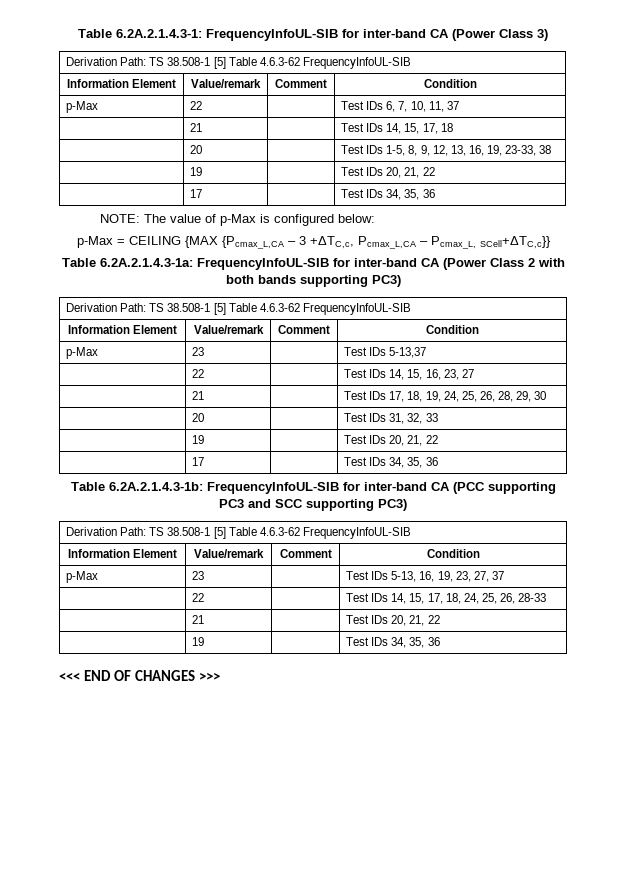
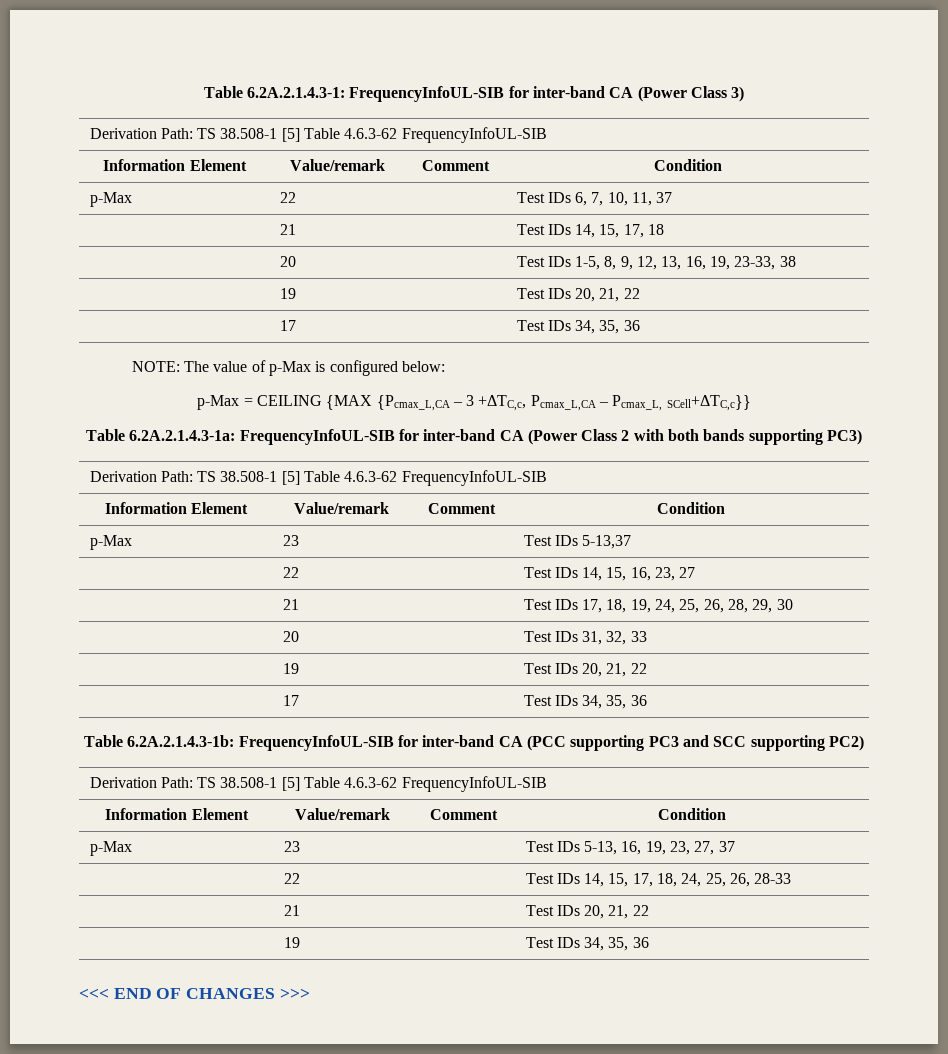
- Table 6.2A.2.1.4.3-1b: FrequencyInfoUL-SIB for inter-band CA (PCC supporting PC3 and SCC supporting PC3)
+ Table 6.2A.2.1.4.3-1b: FrequencyInfoUL-SIB for inter-band CA (PCC supporting PC3 and SCC supporting PC2)

